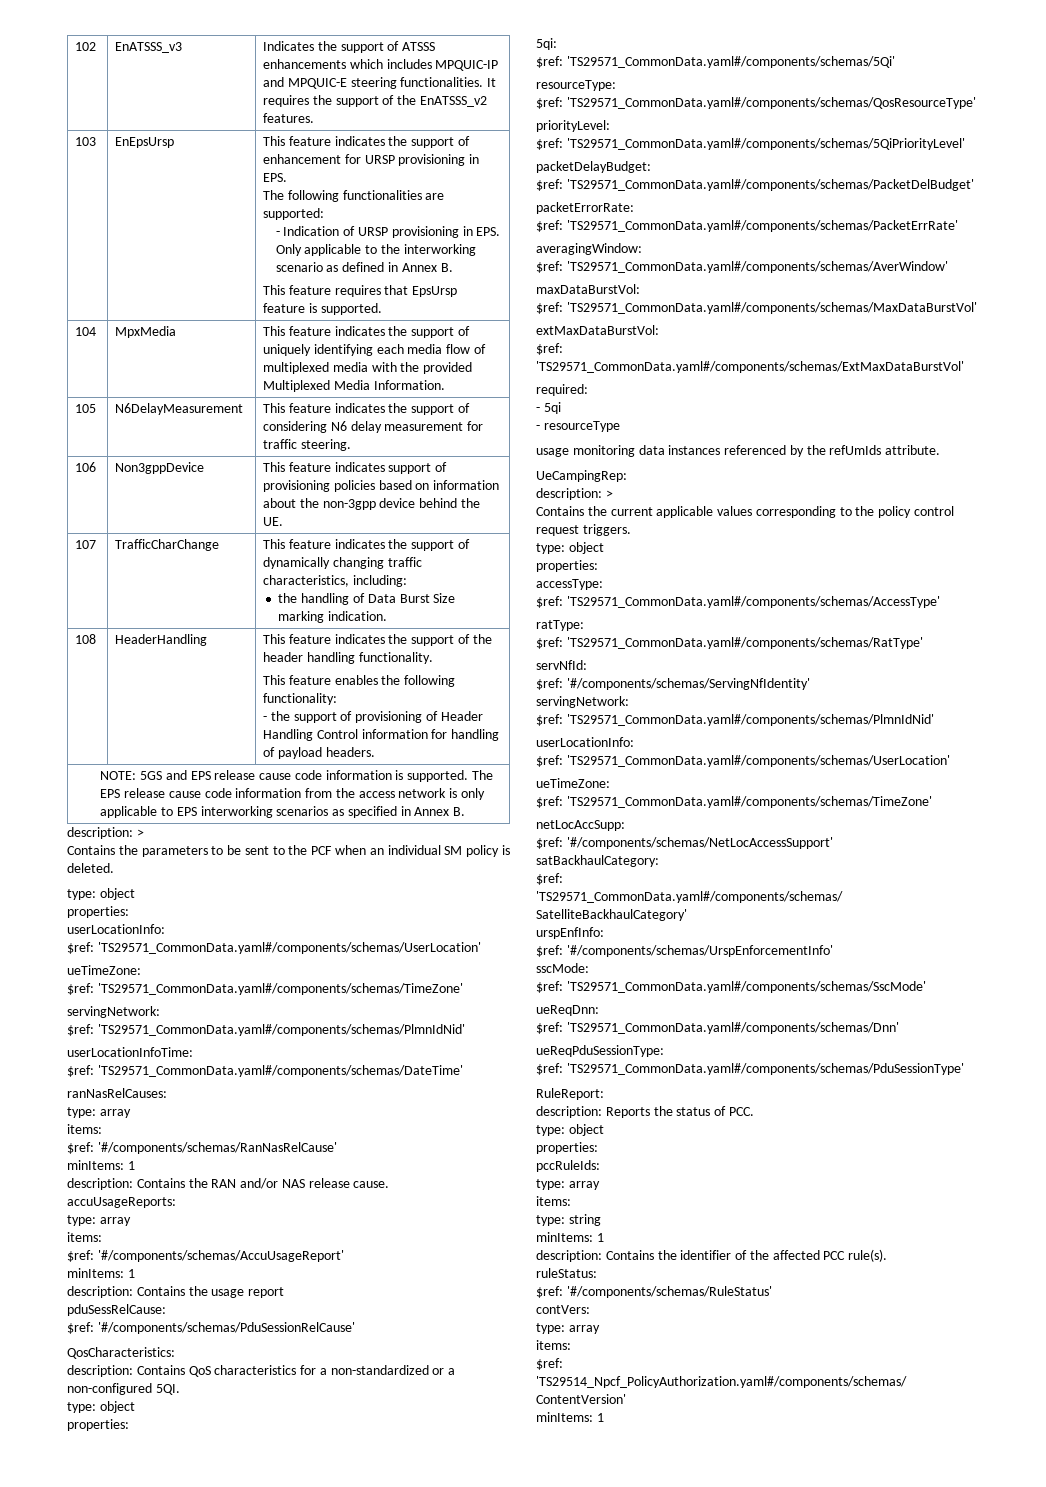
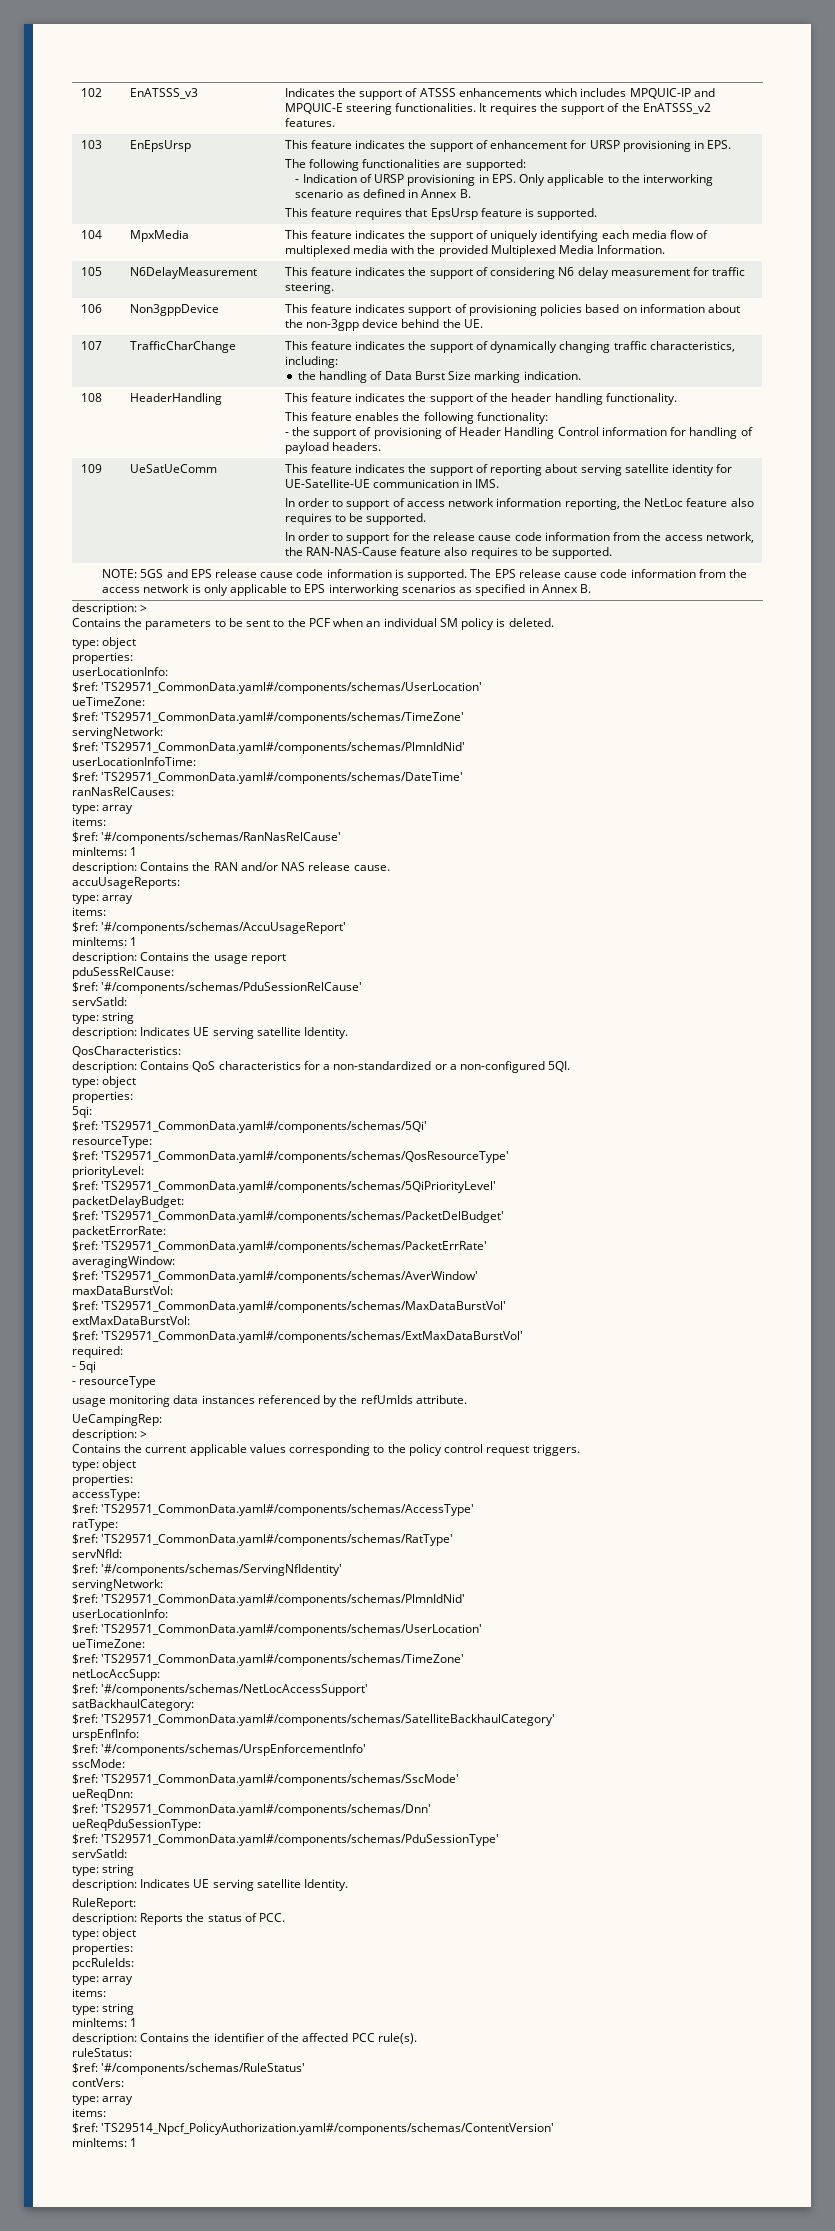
+ 109 | UeSatUeComm | This feature indicates the support of reporting about serving satellite identity for UE-Satellite-UE communication in IMS.
+ In order to support of access network information reporting, the NetLoc feature also requires to be supported.
+ In order to support for the release cause code information from the access network, the RAN-NAS-Cause feature also requires to be supported.
  $ref: '#/components/schemas/PduSessionRelCause'
+ servSatId:
+ type: string
+ description: Indicates UE serving satellite Identity.
  $ref: 'TS29571_CommonData.yaml#/components/schemas/PduSessionType'
+ servSatId:
+ type: string
+ description: Indicates UE serving satellite Identity.

